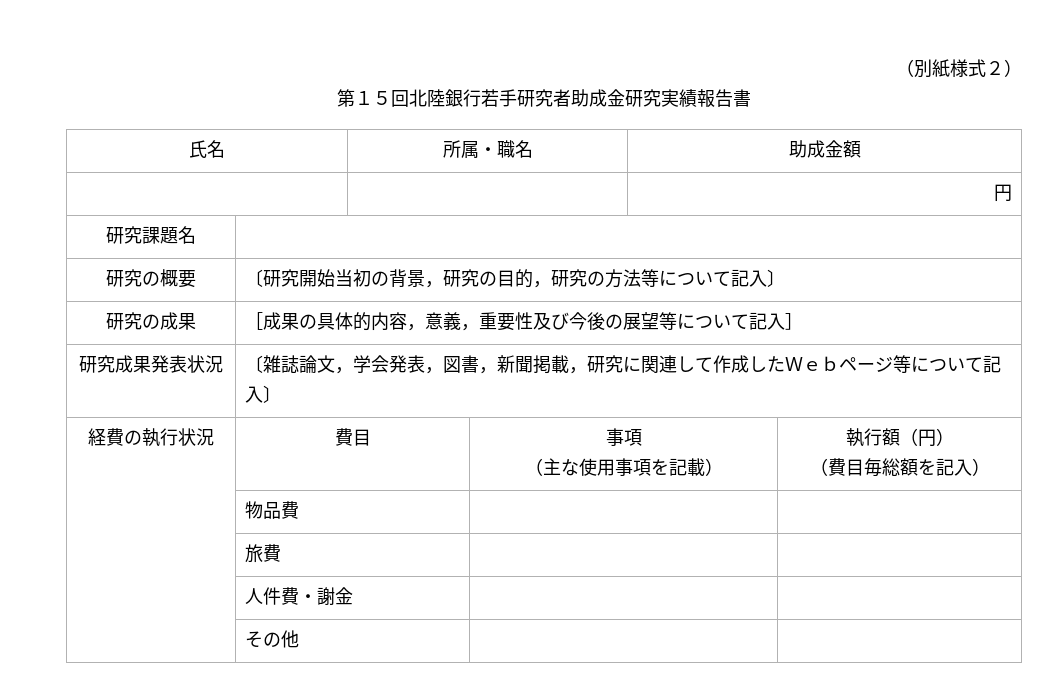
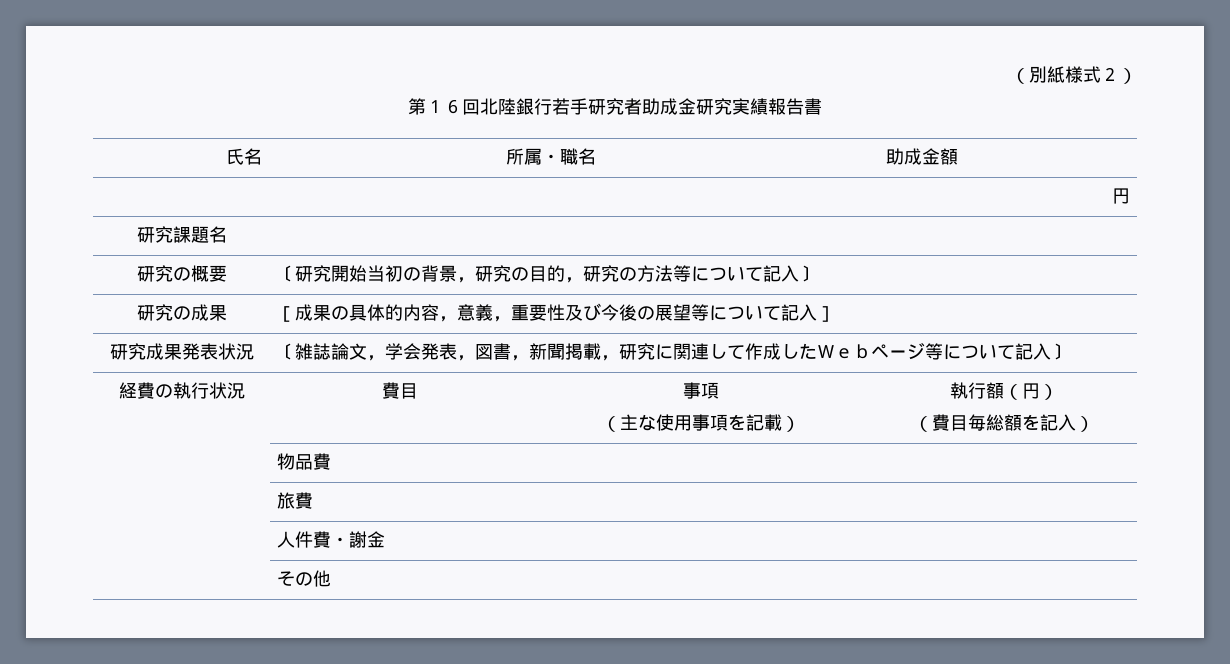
- 第１５回北陸銀行若手研究者助成金研究実績報告書
+ 第１６回北陸銀行若手研究者助成金研究実績報告書

